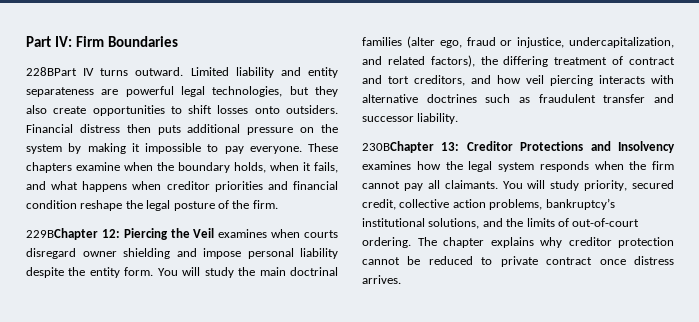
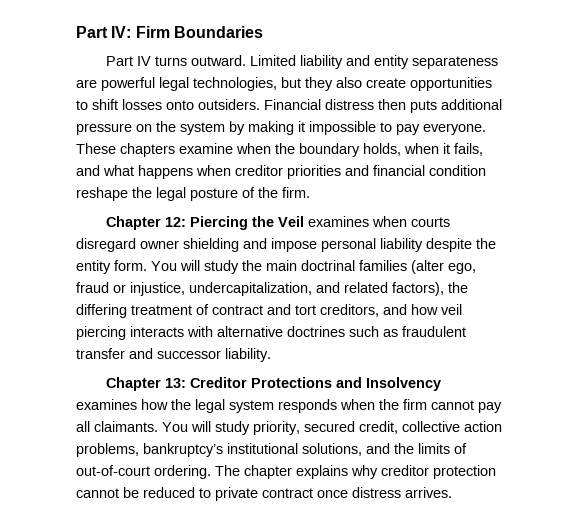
- 228BPart IV turns outward.
+ Part IV turns outward.
- 229BChapter 12: Piercing the Veil examines when courts disregard owner shielding and impose personal liability despite the entity form.
+ Chapter 12: Piercing the Veil examines when courts disregard owner shielding and impose personal liability despite the entity form.
- 230BChapter 13: Creditor Protections and Insolvency examines how the legal system responds when the firm cannot pay all claimants.
+ Chapter 13: Creditor Protections and Insolvency examines how the legal system responds when the firm cannot pay all claimants.

